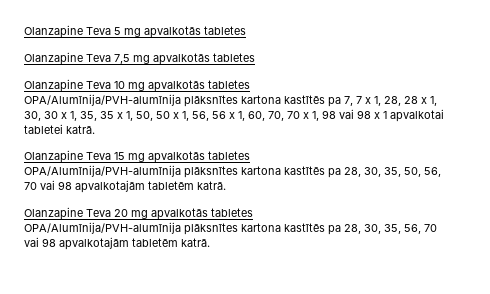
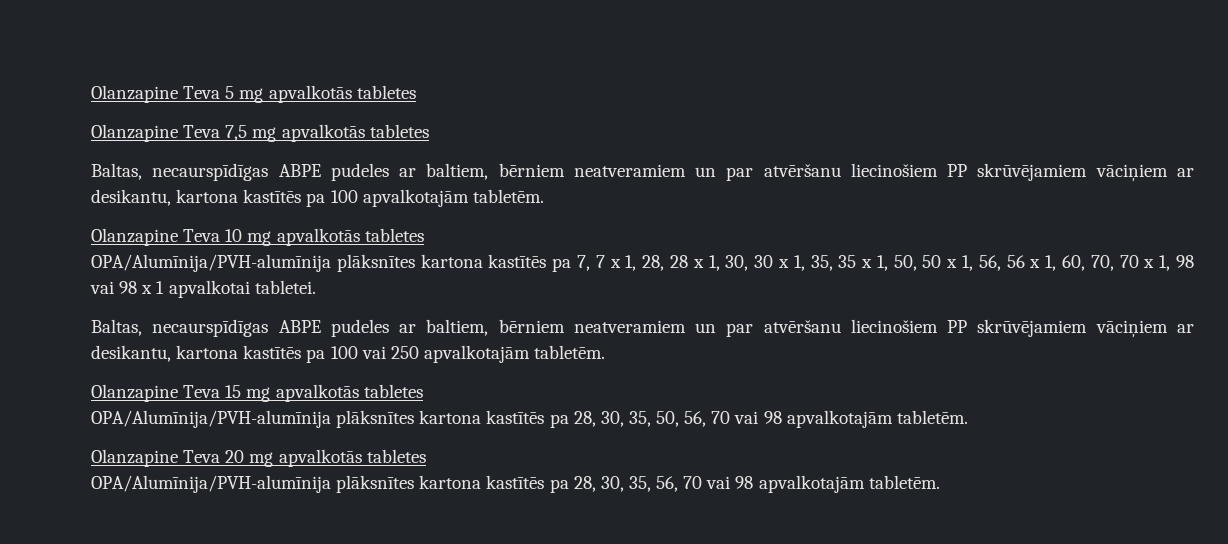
+ Baltas, necaurspīdīgas ABPE pudeles ar baltiem, bērniem neatveramiem un par atvēršanu liecinošiem PP skrūvējamiem vāciņiem ar desikantu, kartona kastītēs pa 100 apvalkotajām tabletēm.
- OPA/Alumīnija/PVH-alumīnija plāksnītes kartona kastītēs pa 7, 7 x 1, 28, 28 x 1, 30, 30 x 1, 35, 35 x 1, 50, 50 x 1, 56, 56 x 1, 60, 70, 70 x 1, 98 vai 98 x 1 apvalkotai tabletei katrā.
+ OPA/Alumīnija/PVH-alumīnija plāksnītes kartona kastītēs pa 7, 7 x 1, 28, 28 x 1, 30, 30 x 1, 35, 35 x 1, 50, 50 x 1, 56, 56 x 1, 60, 70, 70 x 1, 98 vai 98 x 1 apvalkotai tabletei.
+ Baltas, necaurspīdīgas ABPE pudeles ar baltiem, bērniem neatveramiem un par atvēršanu liecinošiem PP skrūvējamiem vāciņiem ar desikantu, kartona kastītēs pa 100 vai 250 apvalkotajām tabletēm.
- OPA/Alumīnija/PVH-alumīnija plāksnītes kartona kastītēs pa 28, 30, 35, 50, 56, 70 vai 98 apvalkotajām tabletēm katrā.
+ OPA/Alumīnija/PVH-alumīnija plāksnītes kartona kastītēs pa 28, 30, 35, 50, 56, 70 vai 98 apvalkotajām tabletēm.
- OPA/Alumīnija/PVH-alumīnija plāksnītes kartona kastītēs pa 28, 30, 35, 56, 70 vai 98 apvalkotajām tabletēm katrā.
+ OPA/Alumīnija/PVH-alumīnija plāksnītes kartona kastītēs pa 28, 30, 35, 56, 70 vai 98 apvalkotajām tabletēm.

